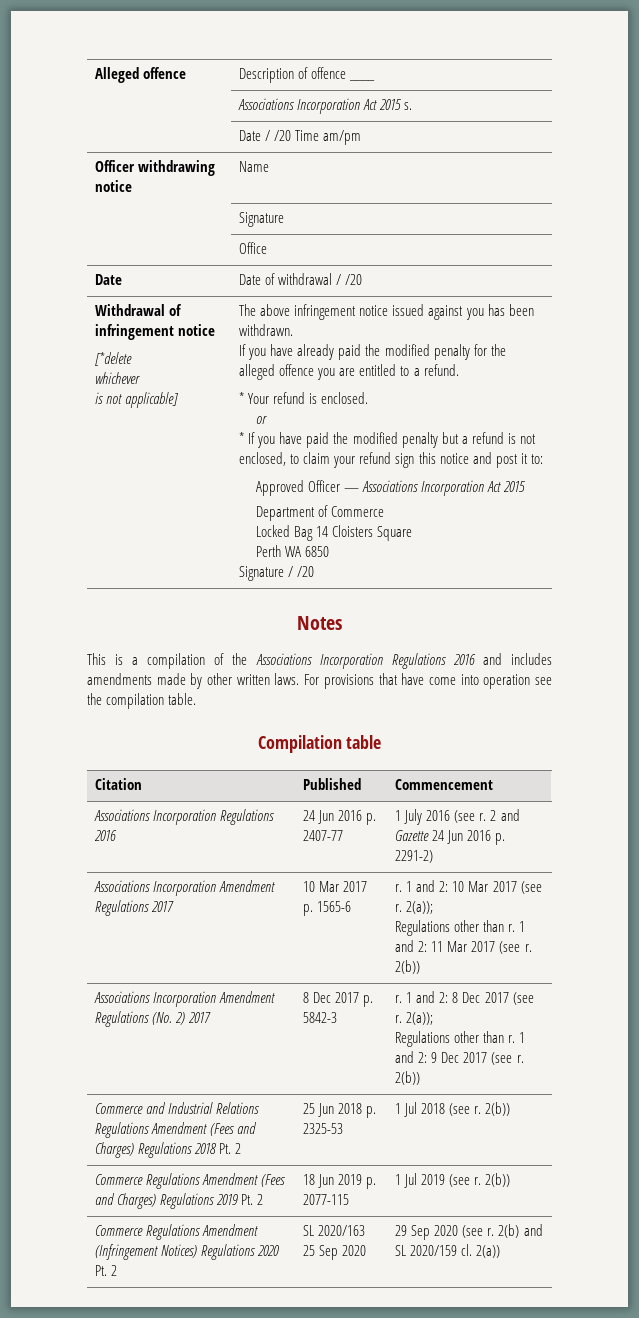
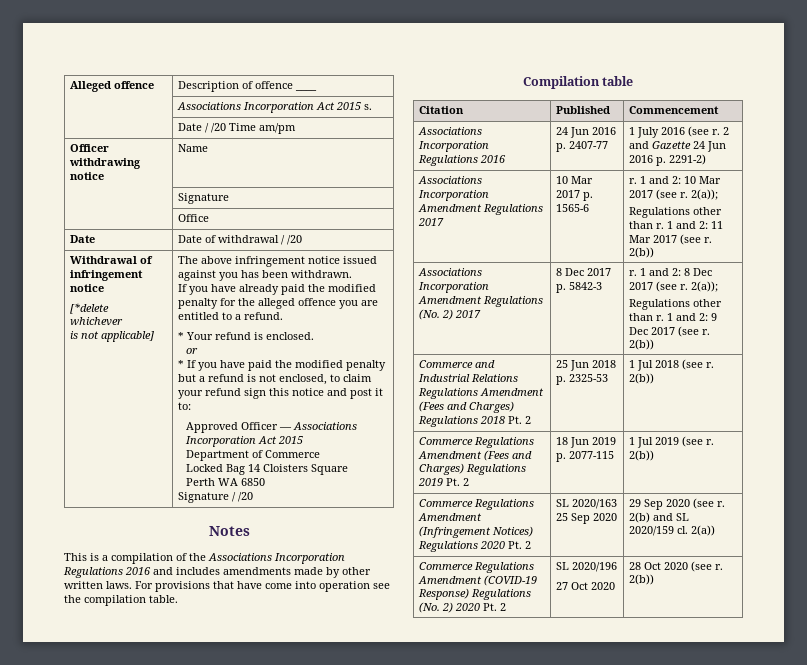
+ Commerce Regulations Amendment (COVID-19 Response) Regulations (No. 2) 2020 Pt. 2 | SL 2020/196
+ 27 Oct 2020 | 28 Oct 2020 (see r. 2(b))

